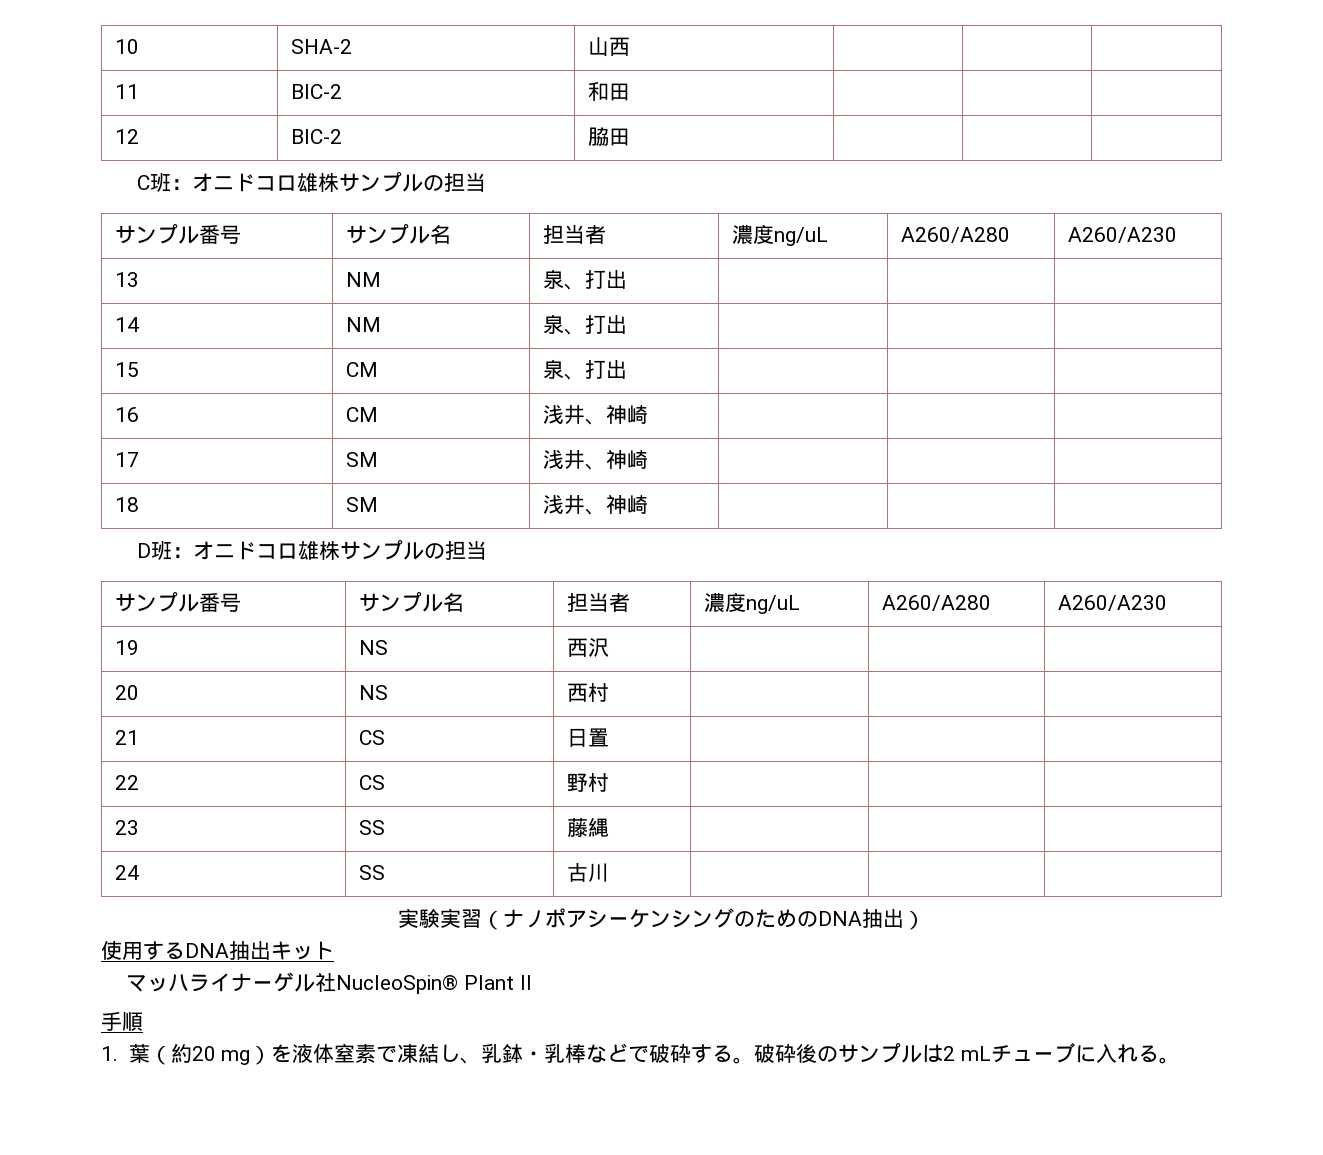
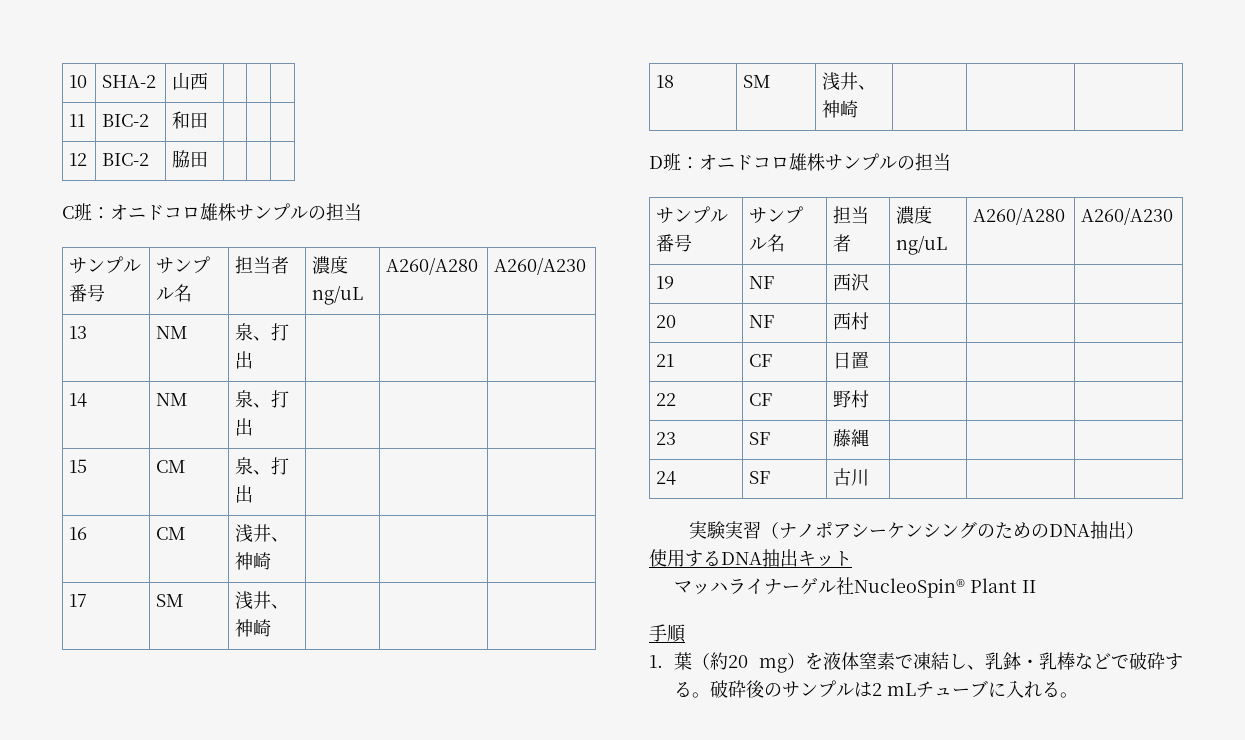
- 19 | NS | 西沢 | | |
+ 19 | NF | 西沢 | | |
- 20 | NS | 西村 | | |
+ 20 | NF | 西村 | | |
- 21 | CS | 日置 | | |
+ 21 | CF | 日置 | | |
- 22 | CS | 野村 | | |
+ 22 | CF | 野村 | | |
- 23 | SS | 藤縄 | | |
+ 23 | SF | 藤縄 | | |
- 24 | SS | 古川 | | |
+ 24 | SF | 古川 | | |

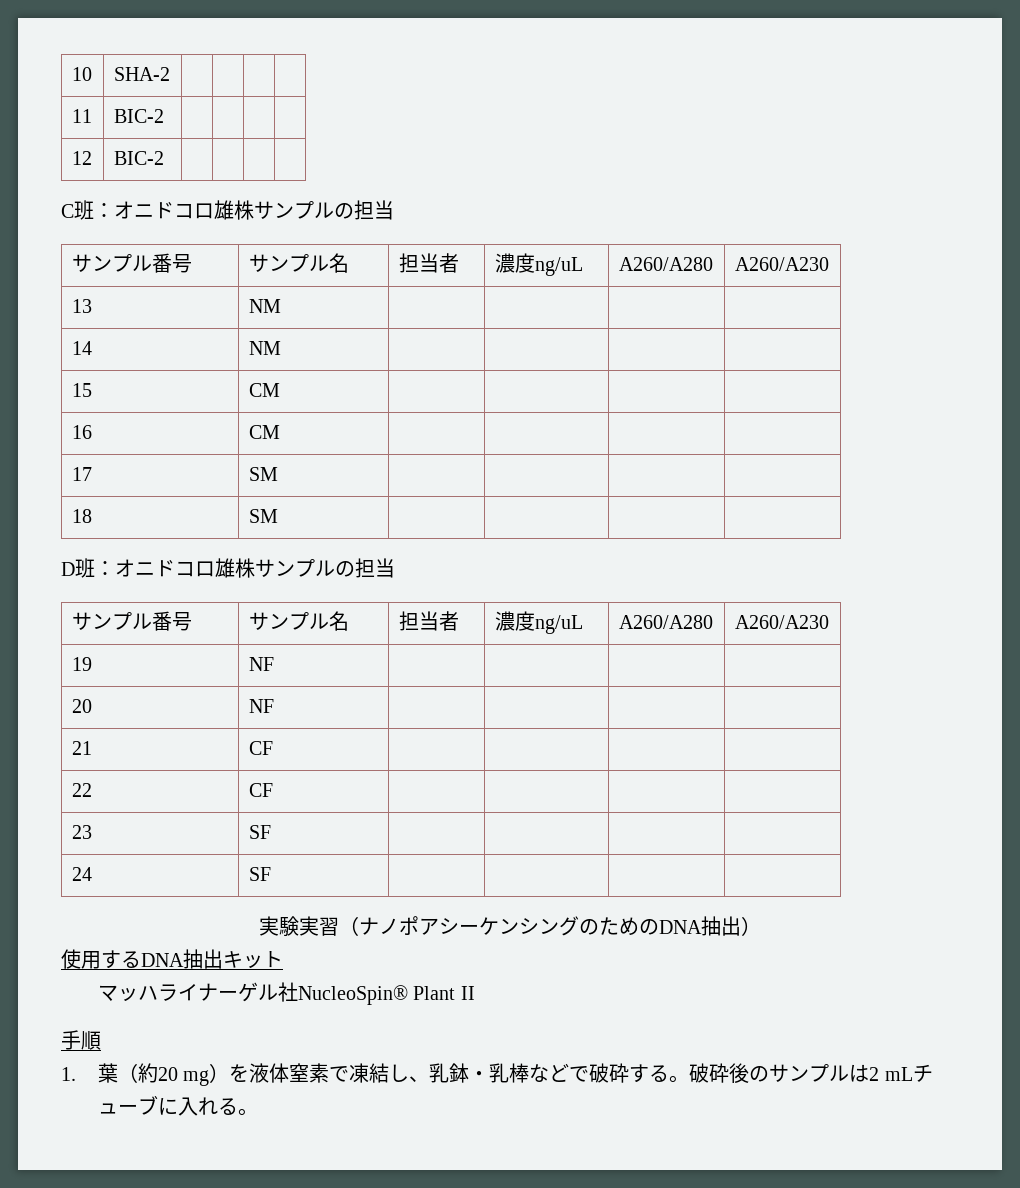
- 10 | SHA-2 | 山西 | | |
+ 10 | SHA-2 | | | |
- 11 | BIC-2 | 和田 | | |
+ 11 | BIC-2 | | | |
- 12 | BIC-2 | 脇田 | | |
+ 12 | BIC-2 | | | |
- 13 | NM | 泉、打出 | | |
+ 13 | NM | | | |
- 14 | NM | 泉、打出 | | |
+ 14 | NM | | | |
- 15 | CM | 泉、打出 | | |
+ 15 | CM | | | |
- 16 | CM | 浅井、神崎 | | |
+ 16 | CM | | | |
- 17 | SM | 浅井、神崎 | | |
+ 17 | SM | | | |
- 18 | SM | 浅井、神崎 | | |
+ 18 | SM | | | |
- 19 | NF | 西沢 | | |
+ 19 | NF | | | |
- 20 | NF | 西村 | | |
+ 20 | NF | | | |
- 21 | CF | 日置 | | |
+ 21 | CF | | | |
- 22 | CF | 野村 | | |
+ 22 | CF | | | |
- 23 | SF | 藤縄 | | |
+ 23 | SF | | | |
- 24 | SF | 古川 | | |
+ 24 | SF | | | |

